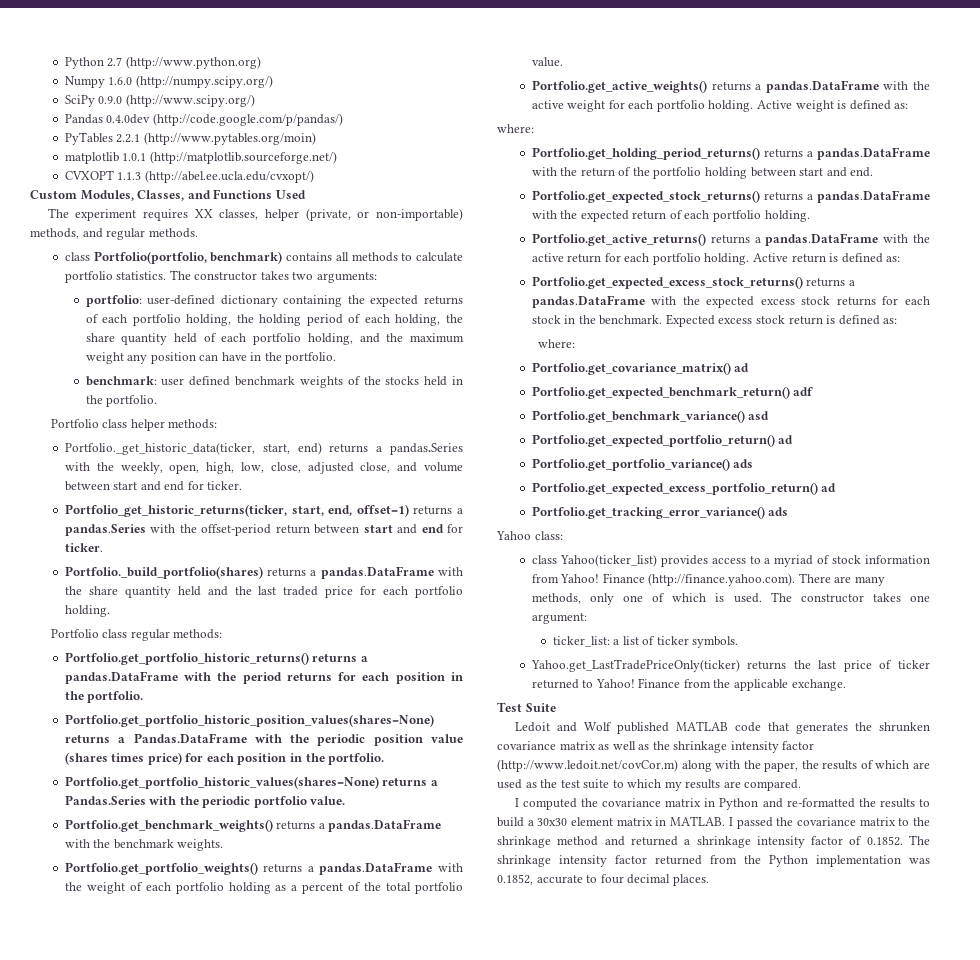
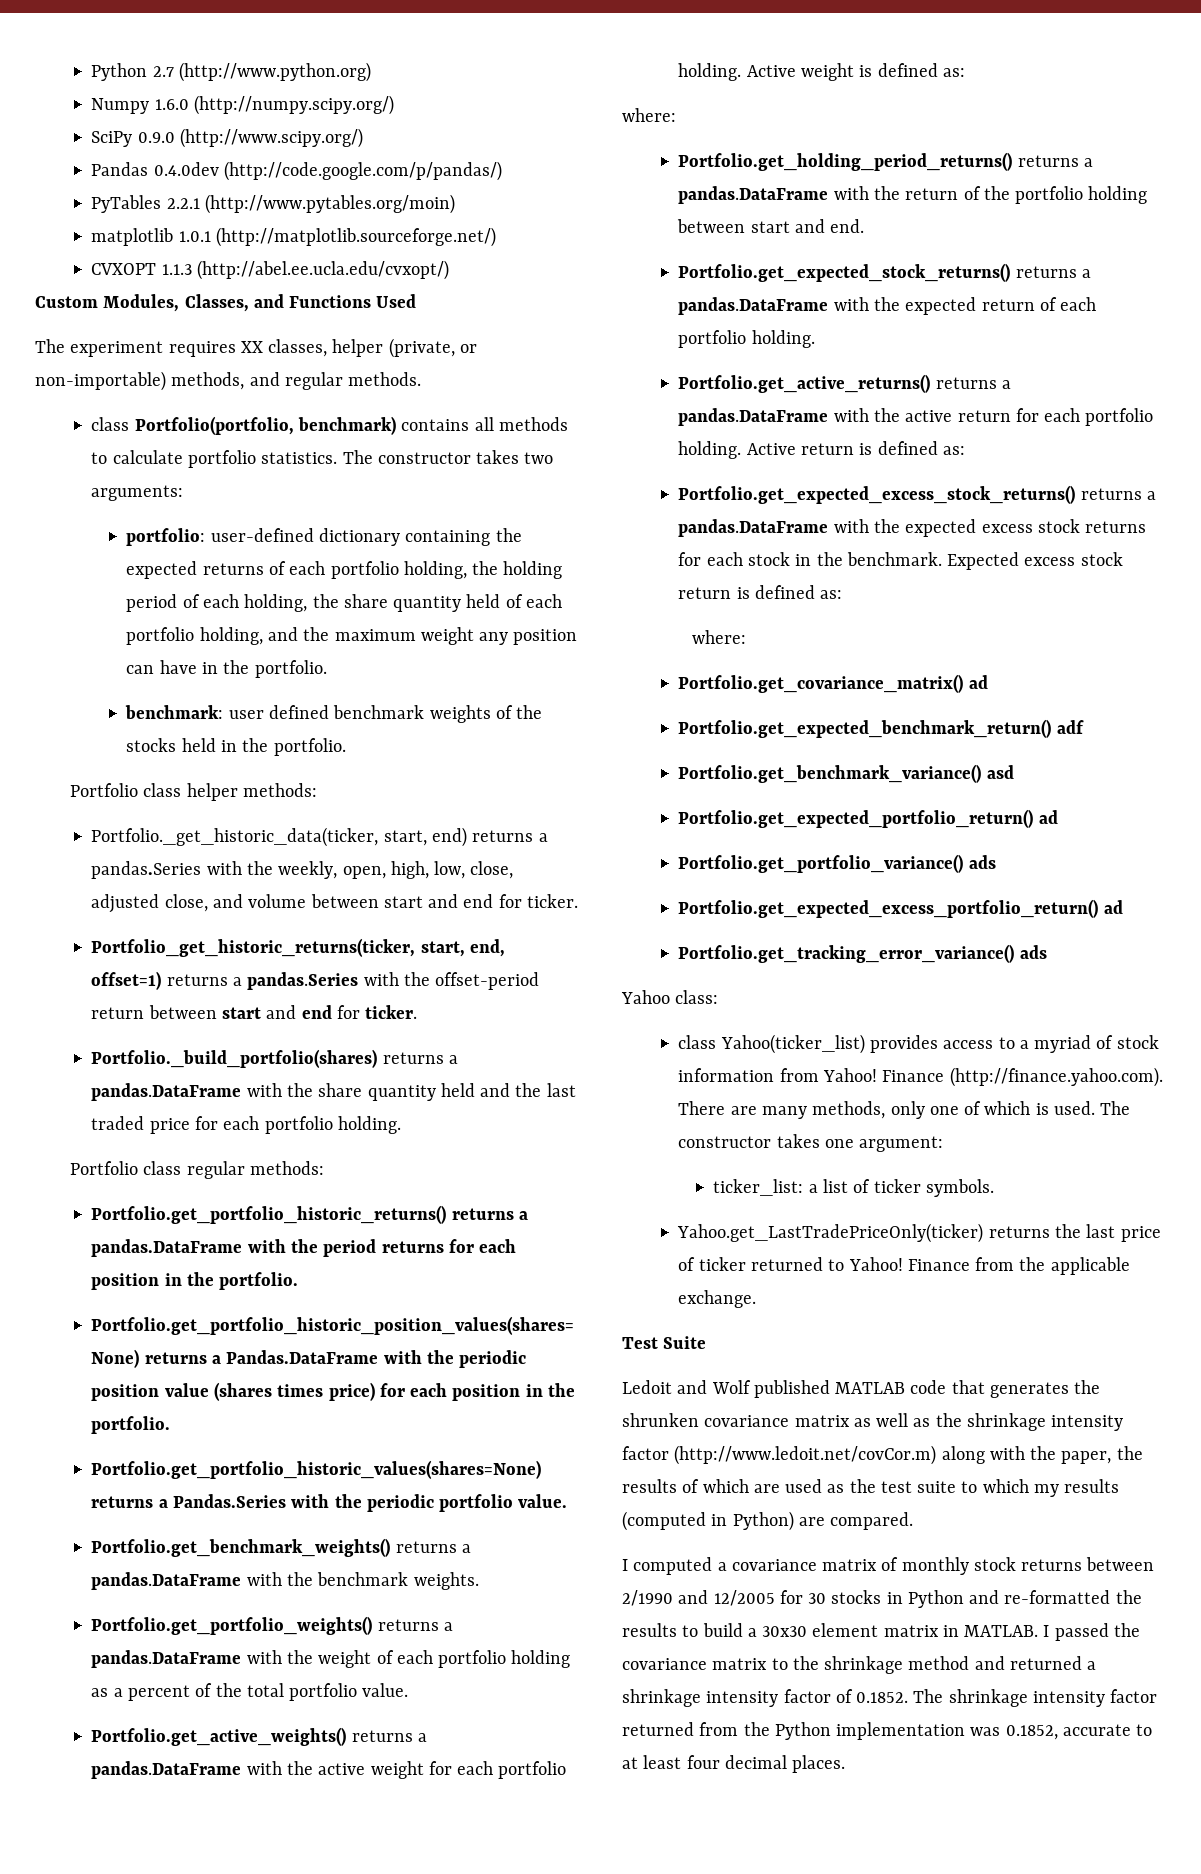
- Ledoit and Wolf published MATLAB code that generates the shrunken covariance matrix as well as the shrinkage intensity factor (http://www.ledoit.net/covCor.m) along with the paper, the results of which are used as the test suite to which my results are compared.
+ Ledoit and Wolf published MATLAB code that generates the shrunken covariance matrix as well as the shrinkage intensity factor (http://www.ledoit.net/covCor.m) along with the paper, the results of which are used as the test suite to which my results (computed in Python) are compared.
- I computed the covariance matrix in Python and re-formatted the results to build a 30x30 element matrix in MATLAB.
+ I computed a covariance matrix of monthly stock returns between 2/1990 and 12/2005 for 30 stocks in Python and re-formatted the results to build a 30x30 element matrix in MATLAB.
- I passed the covariance matrix to the shrinkage method and returned a shrinkage intensity factor of 0.1852. The shrinkage intensity factor returned from the Python implementation was 0.1852, accurate to four decimal places.
+ I passed the covariance matrix to the shrinkage method and returned a shrinkage intensity factor of 0.1852. The shrinkage intensity factor returned from the Python implementation was 0.1852, accurate to at least four decimal places.

